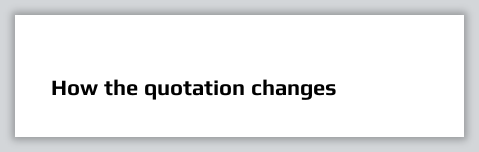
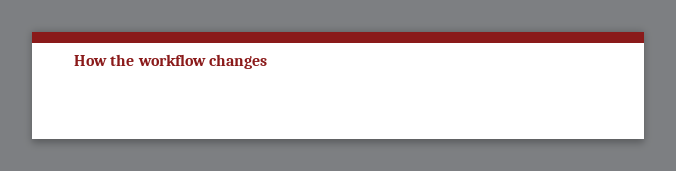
- How the quotation changes
+ How the workflow changes

